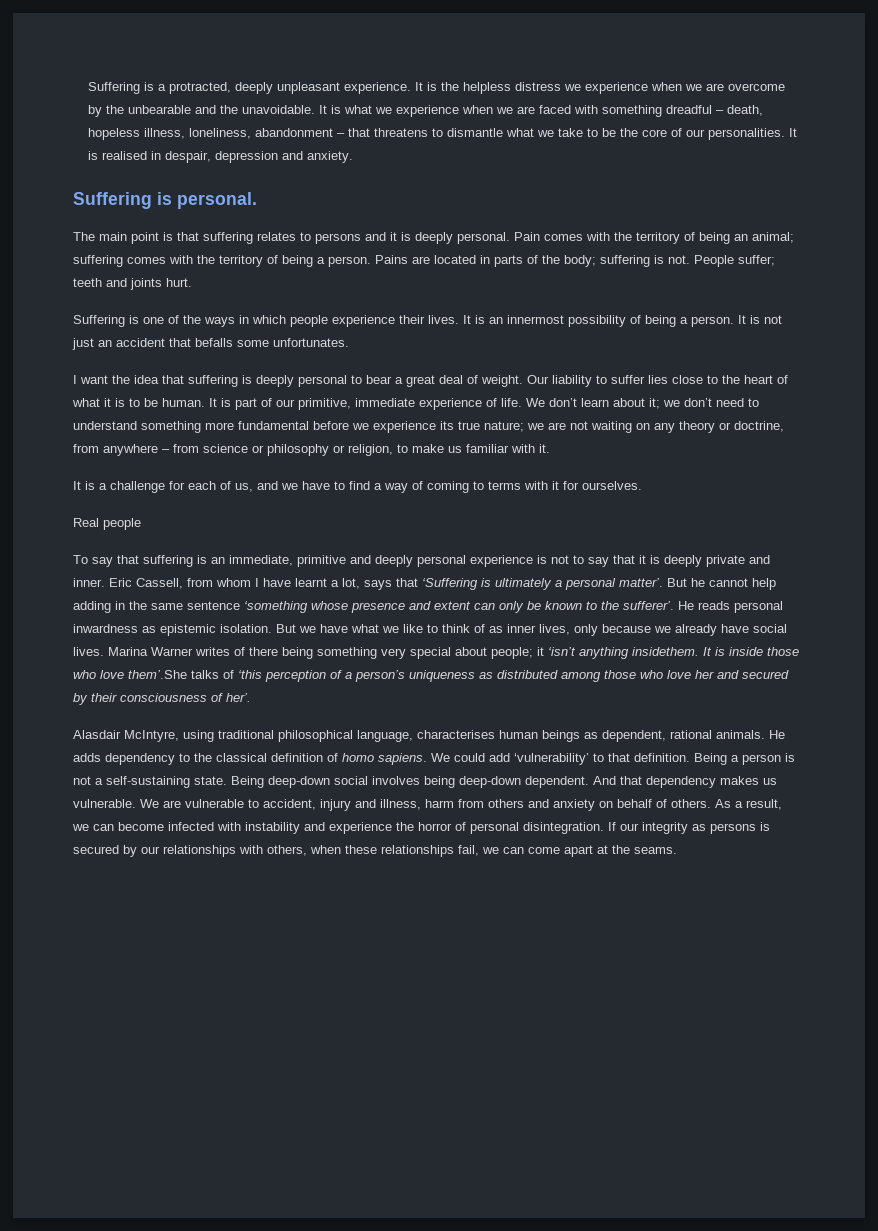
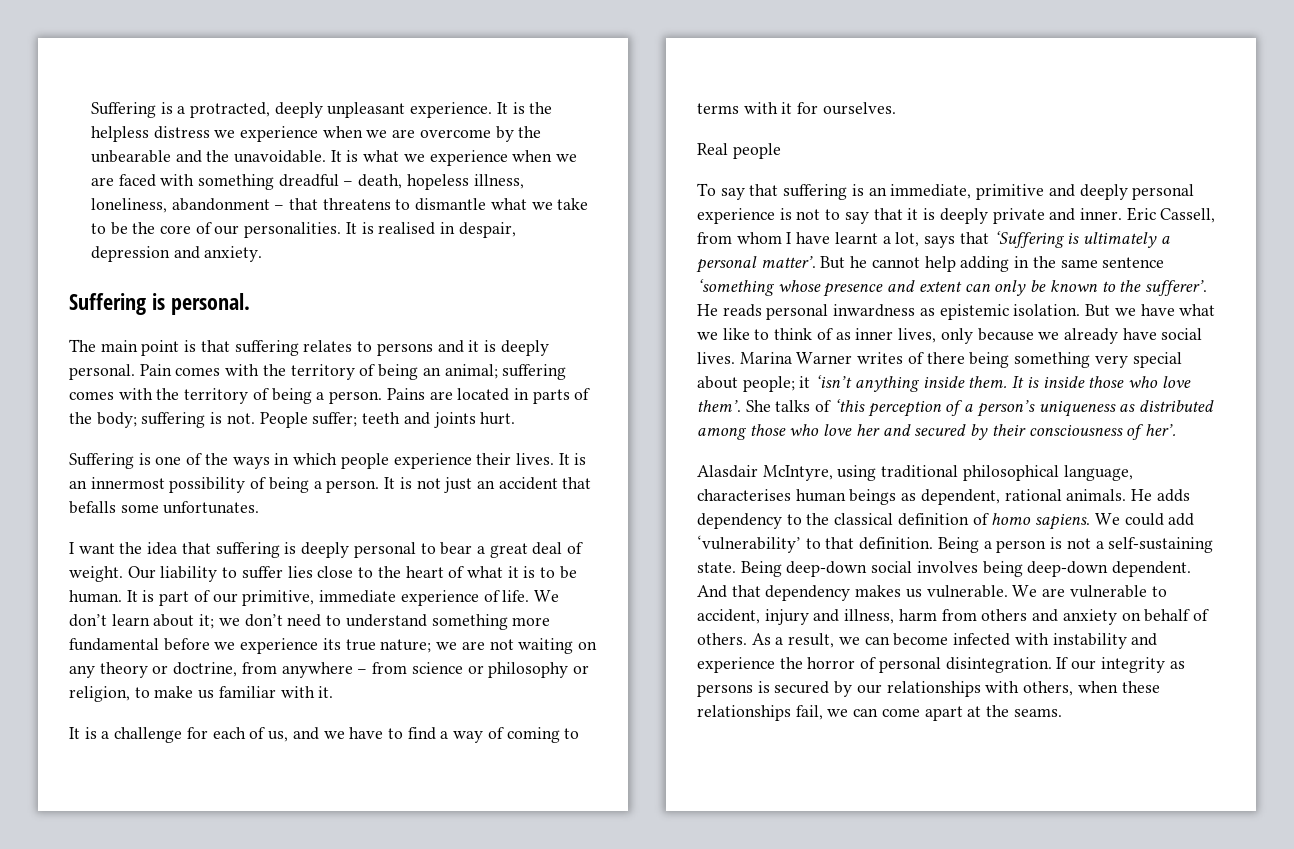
- Marina Warner writes of there being something very special about people; it ‘isn’t anything insidethem.
+ Marina Warner writes of there being something very special about people; it ‘isn’t anything inside them.
- It is inside those who love them’.She talks of ‘this perception of a person’s uniqueness as distributed among those who love her and secured by their consciousness of her’.
+ It is inside those who love them’. She talks of ‘this perception of a person’s uniqueness as distributed among those who love her and secured by their consciousness of her’.

